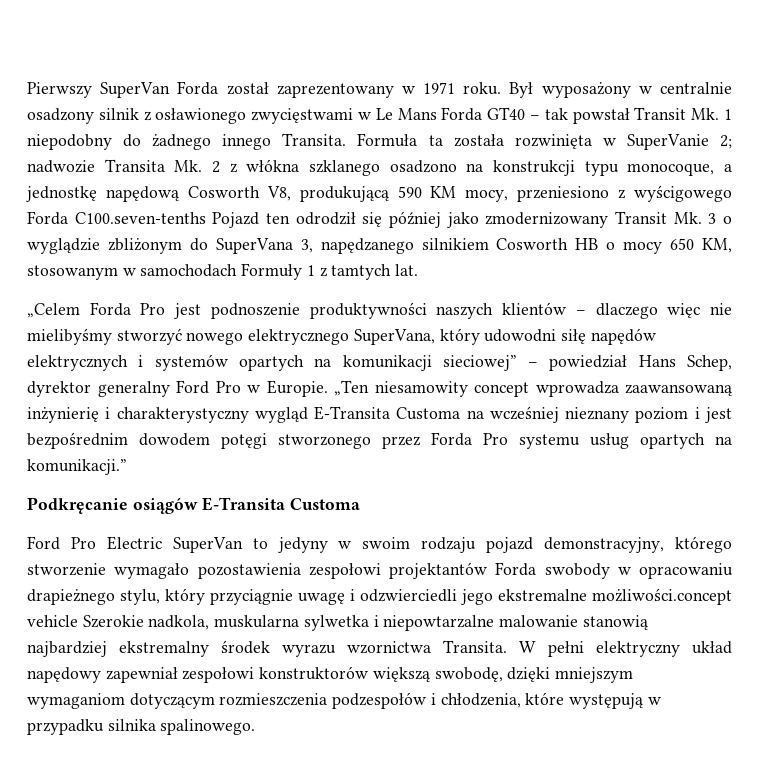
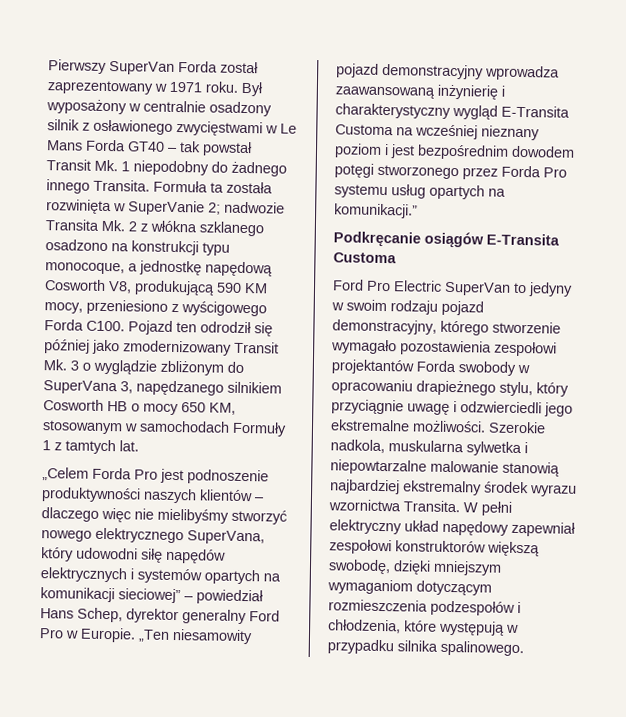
- nadwozie Transita Mk. 2 z włókna szklanego osadzono na konstrukcji typu monocoque, a jednostkę napędową Cosworth V8, produkującą 590 KM mocy, przeniesiono z wyścigowego Forda C100.seven-tenths Pojazd ten odrodził się później jako zmodernizowany Transit Mk. 3 o wyglądzie zbliżonym do SuperVana 3, napędzanego silnikiem Cosworth HB o mocy 650 KM, stosowanym w samochodach Formuły 1 z tamtych lat.
+ nadwozie Transita Mk. 2 z włókna szklanego osadzono na konstrukcji typu monocoque, a jednostkę napędową Cosworth V8, produkującą 590 KM mocy, przeniesiono z wyścigowego Forda C100. Pojazd ten odrodził się później jako zmodernizowany Transit Mk. 3 o wyglądzie zbliżonym do SuperVana 3, napędzanego silnikiem Cosworth HB o mocy 650 KM, stosowanym w samochodach Formuły 1 z tamtych lat.
- „Ten niesamowity concept wprowadza zaawansowaną inżynierię i charakterystyczny wygląd E-Transita Customa na wcześniej nieznany poziom i jest bezpośrednim dowodem potęgi stworzonego przez Forda Pro systemu usług opartych na komunikacji.”
+ „Ten niesamowity pojazd demonstracyjny wprowadza zaawansowaną inżynierię i charakterystyczny wygląd E-Transita Customa na wcześniej nieznany poziom i jest bezpośrednim dowodem potęgi stworzonego przez Forda Pro systemu usług opartych na komunikacji.”
- Ford Pro Electric SuperVan to jedyny w swoim rodzaju pojazd demonstracyjny, którego stworzenie wymagało pozostawienia zespołowi projektantów Forda swobody w opracowaniu drapieżnego stylu, który przyciągnie uwagę i odzwierciedli jego ekstremalne możliwości.concept vehicle Szerokie nadkola, muskularna sylwetka i niepowtarzalne malowanie stanowią najbardziej ekstremalny środek wyrazu wzornictwa Transita.
+ Ford Pro Electric SuperVan to jedyny w swoim rodzaju pojazd demonstracyjny, którego stworzenie wymagało pozostawienia zespołowi projektantów Forda swobody w opracowaniu drapieżnego stylu, który przyciągnie uwagę i odzwierciedli jego ekstremalne możliwości. Szerokie nadkola, muskularna sylwetka i niepowtarzalne malowanie stanowią najbardziej ekstremalny środek wyrazu wzornictwa Transita.

